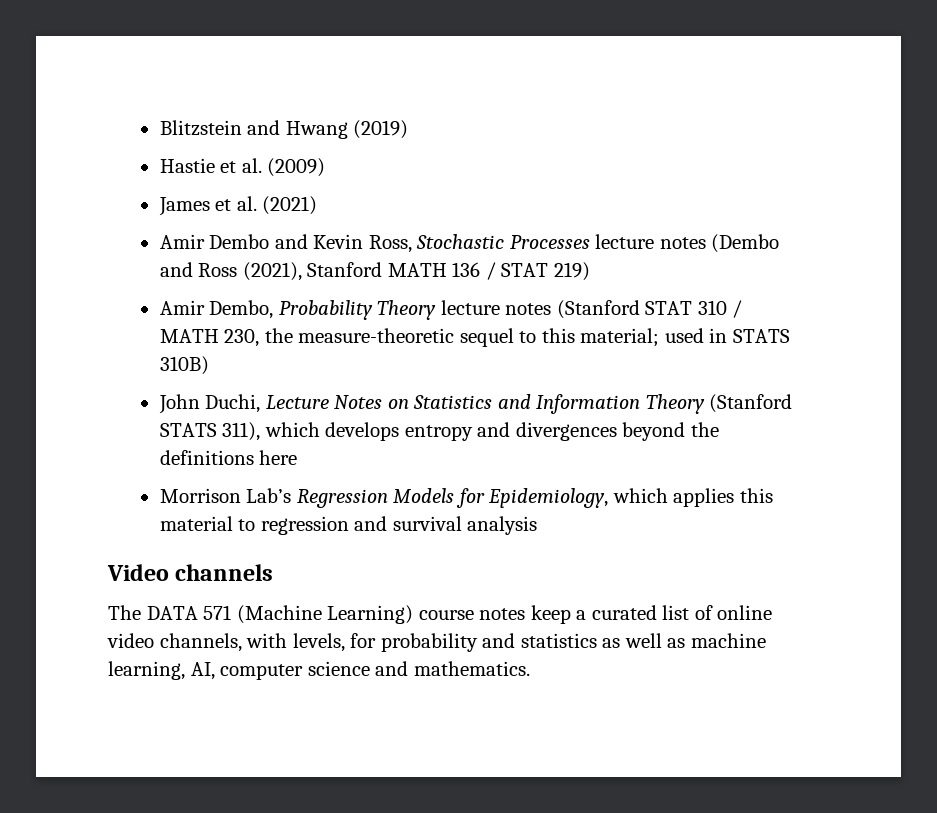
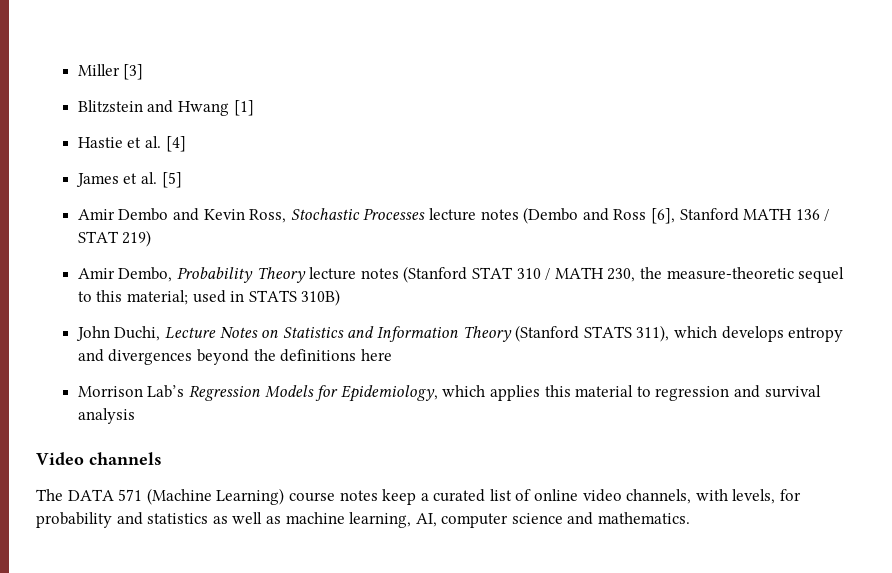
+ Miller [3]
- Blitzstein and Hwang (2019)
+ Blitzstein and Hwang [1]
- Hastie et al. (2009)
+ Hastie et al. [4]
- James et al. (2021)
+ James et al. [5]
- Amir Dembo and Kevin Ross, Stochastic Processes lecture notes (Dembo and Ross (2021), Stanford MATH 136 / STAT 219)
+ Amir Dembo and Kevin Ross, Stochastic Processes lecture notes (Dembo and Ross [6], Stanford MATH 136 / STAT 219)

